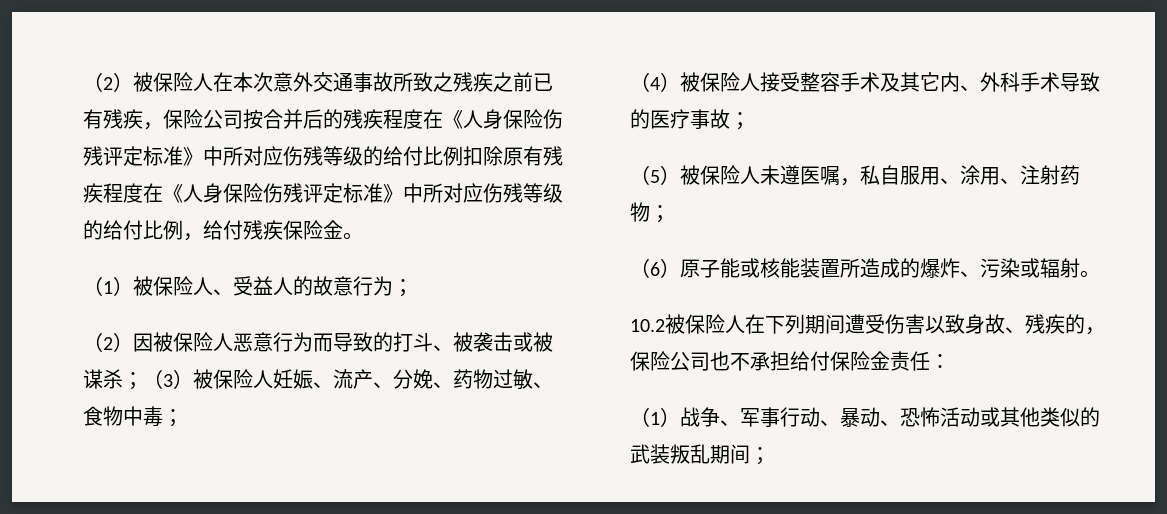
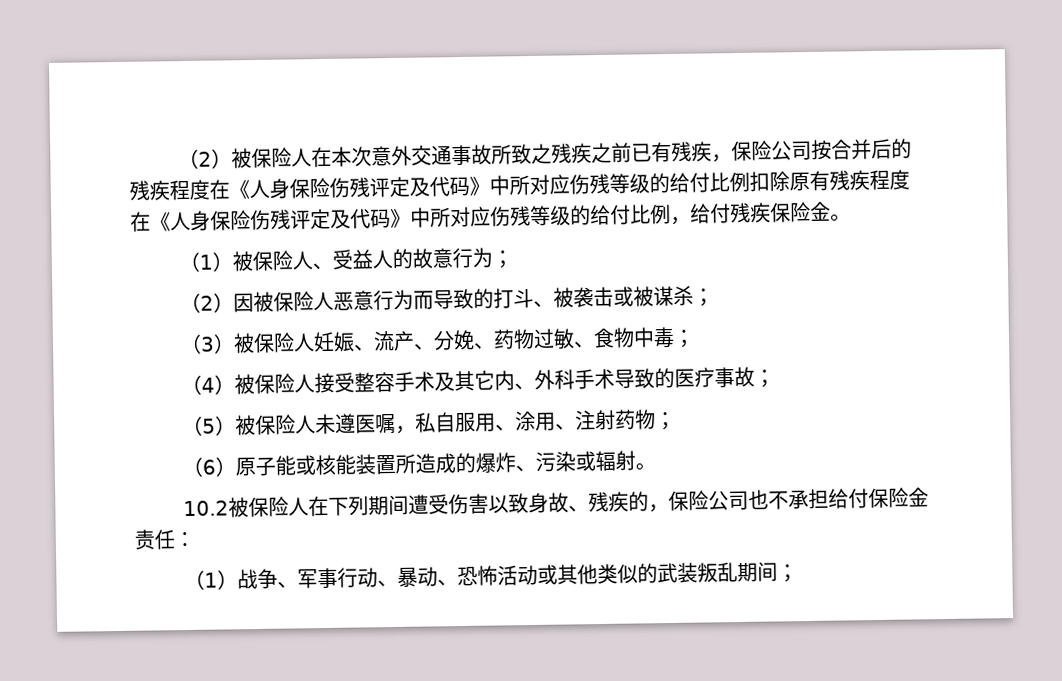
- （2）被保险人在本次意外交通事故所致之残疾之前已有残疾，保险公司按合并后的残疾程度在《人身保险伤残评定标准》中所对应伤残等级的给付比例扣除原有残疾程度在《人身保险伤残评定标准》中所对应伤残等级的给付比例，给付残疾保险金。
+ （2）被保险人在本次意外交通事故所致之残疾之前已有残疾，保险公司按合并后的残疾程度在《人身保险伤残评定及代码》中所对应伤残等级的给付比例扣除原有残疾程度在《人身保险伤残评定及代码》中所对应伤残等级的给付比例，给付残疾保险金。
- （2）因被保险人恶意行为而导致的打斗、被袭击或被谋杀；（3）被保险人妊娠、流产、分娩、药物过敏、食物中毒；
+ （2）因被保险人恶意行为而导致的打斗、被袭击或被谋杀；
+ （3）被保险人妊娠、流产、分娩、药物过敏、食物中毒；

